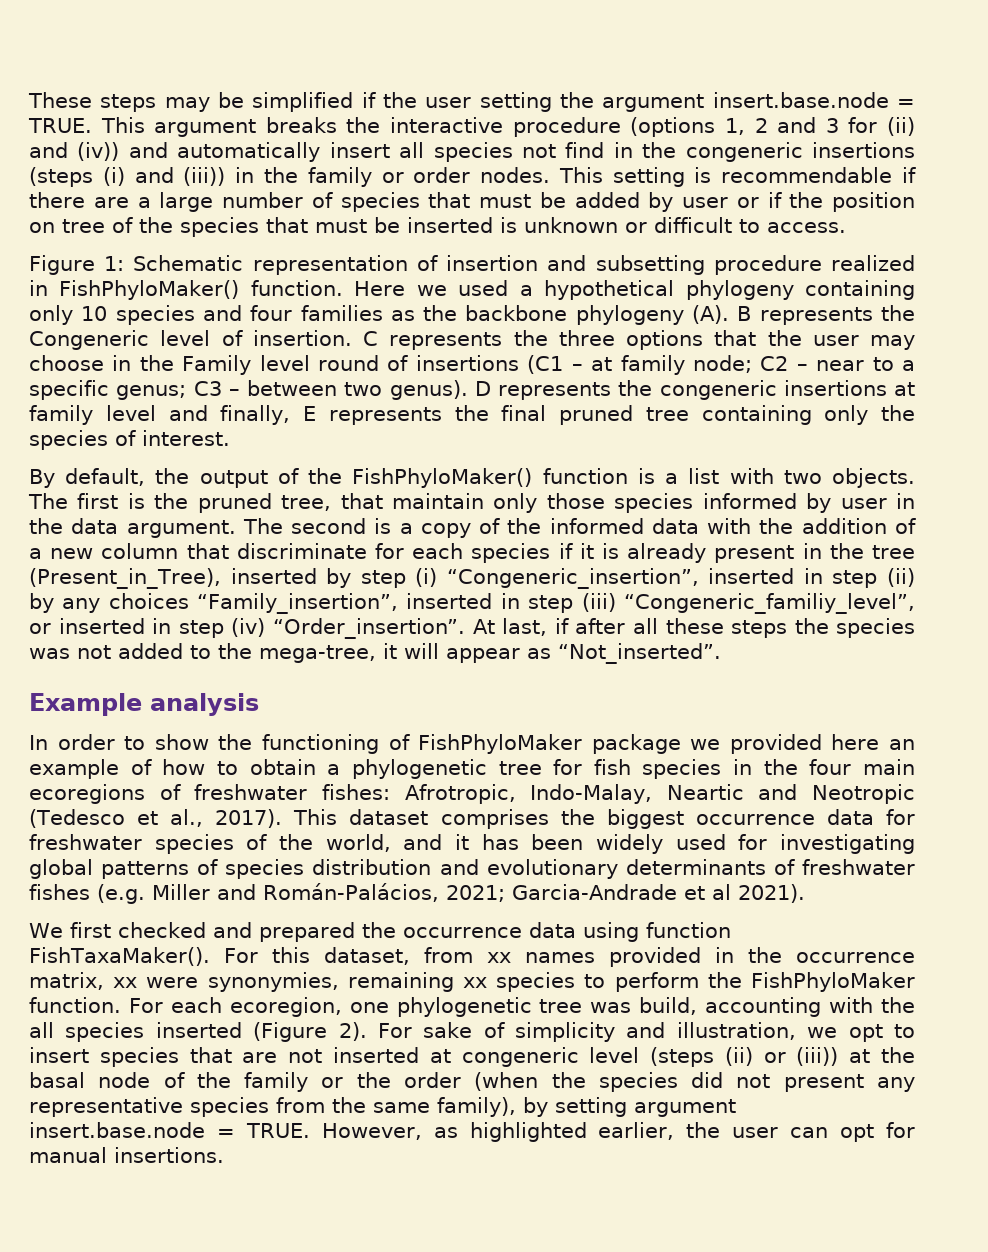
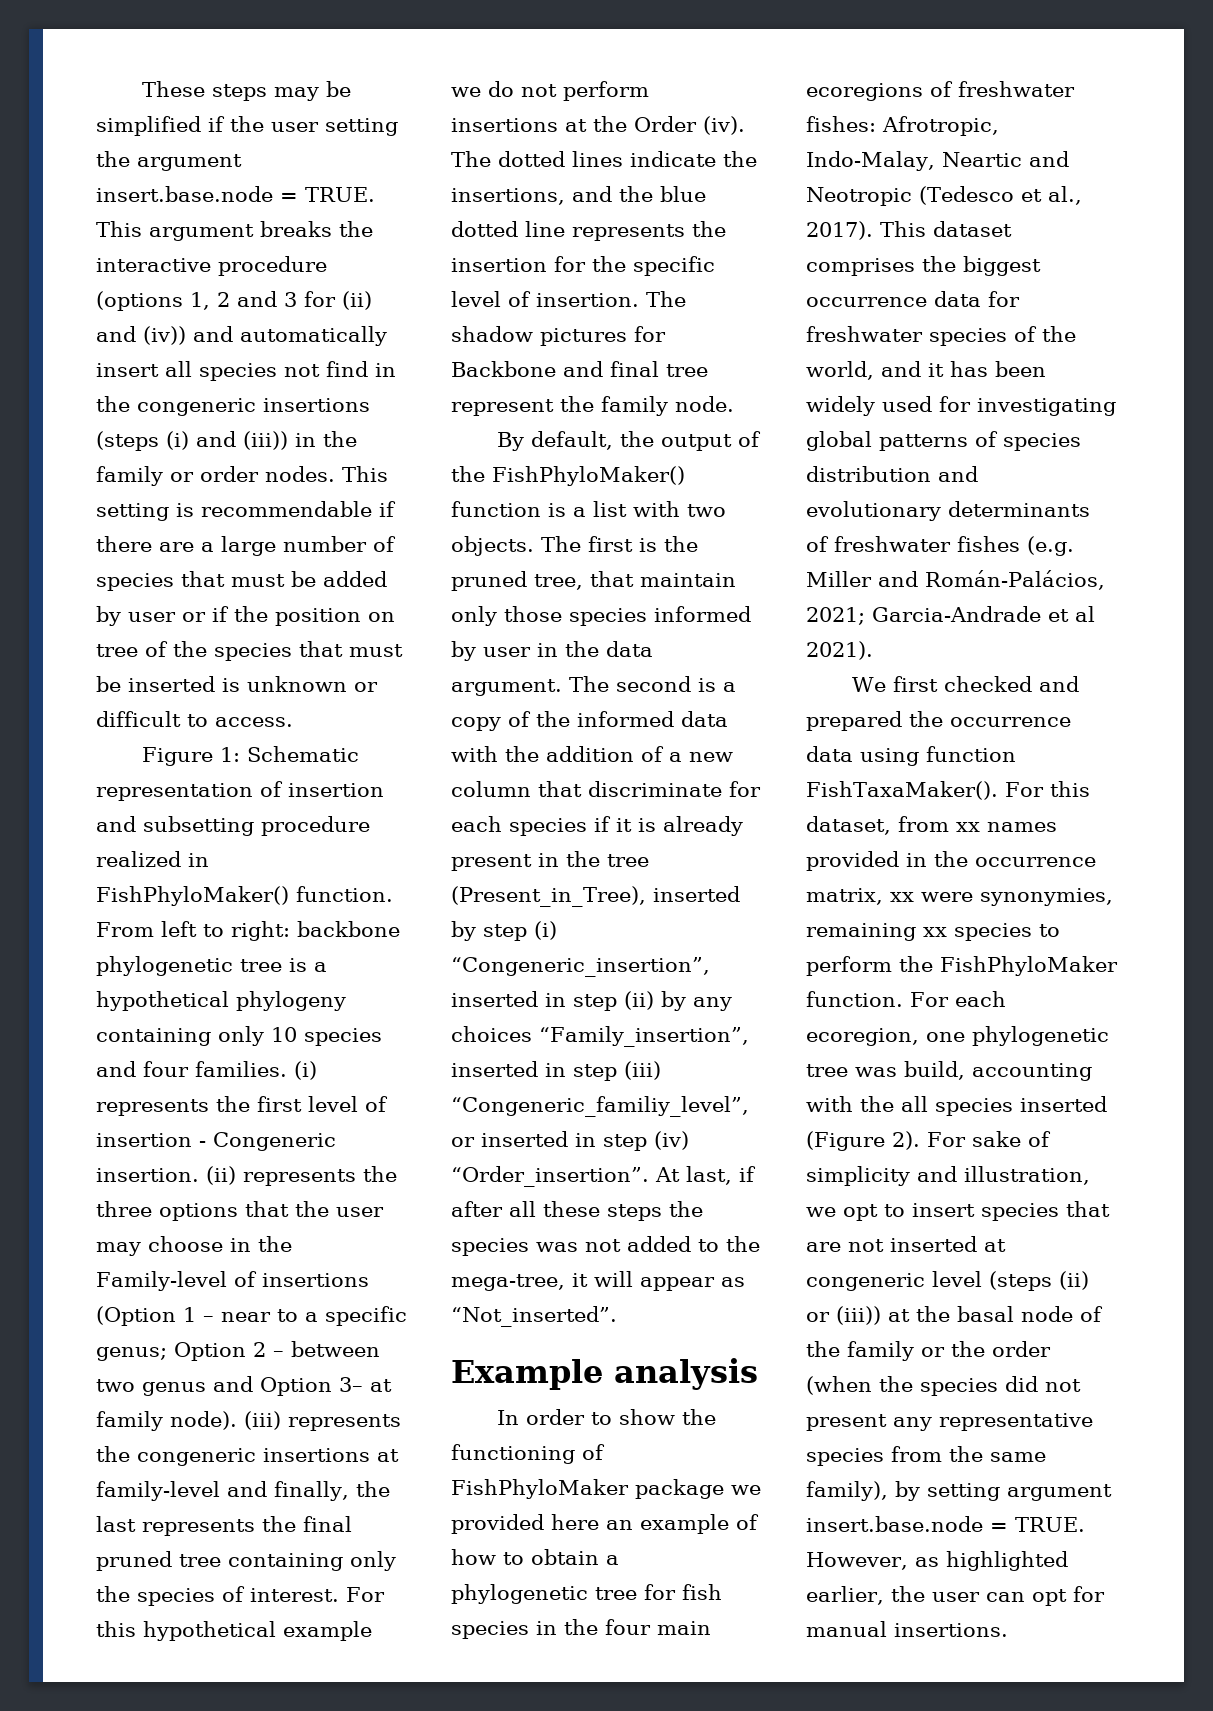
- Here we used a hypothetical phylogeny containing only 10 species and four families as the backbone phylogeny (A). B represents the Congeneric level of insertion. C represents the three options that the user may choose in the Family level round of insertions (C1 – at family node; C2 – near to a specific genus; C3 – between two genus). D represents the congeneric insertions at family level and finally, E represents the final pruned tree containing only the species of interest.
+ From left to right: backbone phylogenetic tree is a hypothetical phylogeny containing only 10 species and four families. (i) represents the first level of insertion - Congeneric insertion. (ii) represents the three options that the user may choose in the Family-level of insertions (Option 1 – near to a specific genus; Option 2 – between two genus and Option 3– at family node). (iii) represents the congeneric insertions at family-level and finally, the last represents the final pruned tree containing only the species of interest. For this hypothetical example we do not perform insertions at the Order (iv). The dotted lines indicate the insertions, and the blue dotted line represents the insertion for the specific level of insertion. The shadow pictures for Backbone and final tree represent the family node.

